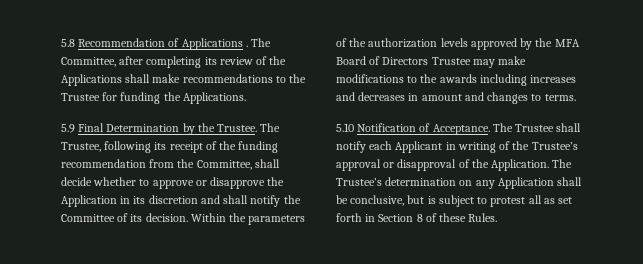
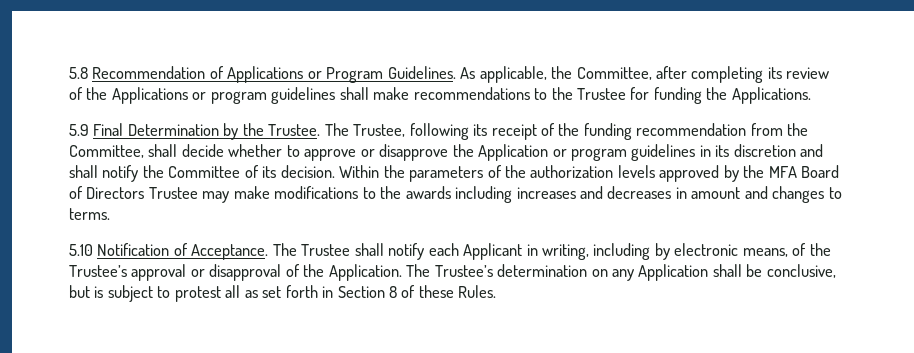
- 5.8 Recommendation of Applications . The Committee, after completing its review of the Applications shall make recommendations to the Trustee for funding the Applications.
+ 5.8 Recommendation of Applications or Program Guidelines. As applicable, the Committee, after completing its review of the Applications or program guidelines shall make recommendations to the Trustee for funding the Applications.
- The Trustee, following its receipt of the funding recommendation from the Committee, shall decide whether to approve or disapprove the Application in its discretion and shall notify the Committee of its decision.
+ The Trustee, following its receipt of the funding recommendation from the Committee, shall decide whether to approve or disapprove the Application or program guidelines in its discretion and shall notify the Committee of its decision.
- The Trustee shall notify each Applicant in writing of the Trustee’s approval or disapproval of the Application.
+ The Trustee shall notify each Applicant in writing, including by electronic means, of the Trustee’s approval or disapproval of the Application.

